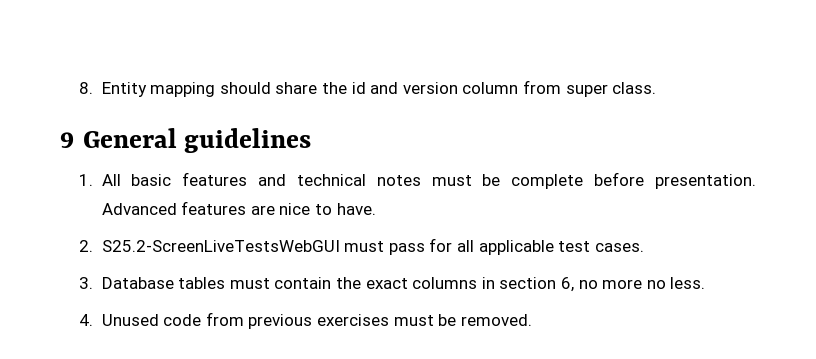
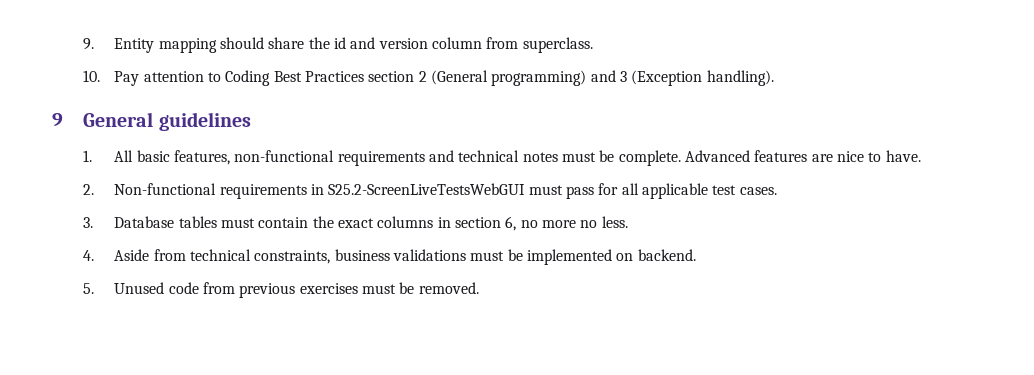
- 8. Entity mapping should share the id and version column from super class.
+ 9. Entity mapping should share the id and version column from superclass.
+ 10. Pay attention to Coding Best Practices section 2 (General programming) and 3 (Exception handling).
- 1. All basic features and technical notes must be complete before presentation.
+ 1. All basic features, non-functional requirements and technical notes must be complete.
- 2. S25.2-ScreenLiveTestsWebGUI must pass for all applicable test cases.
+ 2. Non-functional requirements in S25.2-ScreenLiveTestsWebGUI must pass for all applicable test cases.
- 4. Unused code from previous exercises must be removed.
+ 4. Aside from technical constraints, business validations must be implemented on backend.
+ 5. Unused code from previous exercises must be removed.

